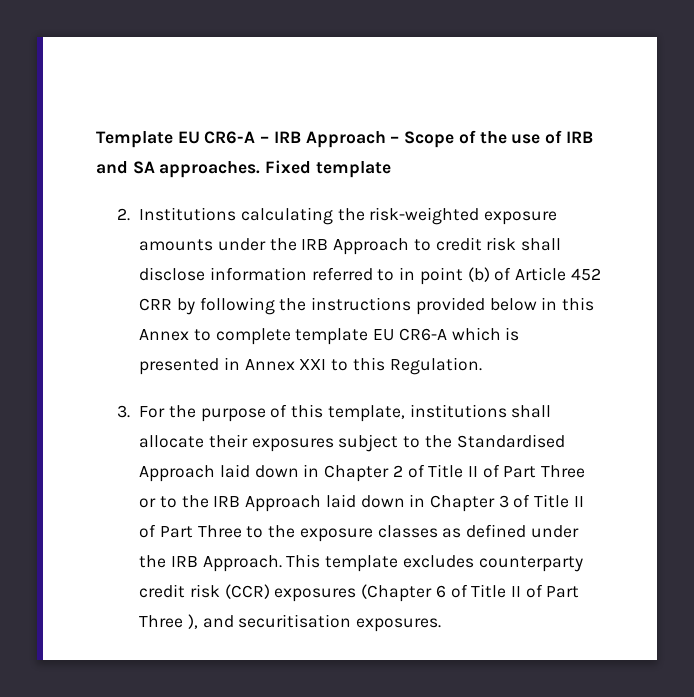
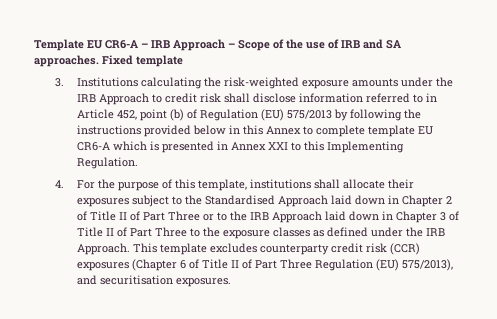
- 2. Institutions calculating the risk-weighted exposure amounts under the IRB Approach to credit risk shall disclose information referred to in point (b) of Article 452 CRR by following the instructions provided below in this Annex to complete template EU CR6-A which is presented in Annex XXI to this Regulation.
+ 3. Institutions calculating the risk-weighted exposure amounts under the IRB Approach to credit risk shall disclose information referred to in Article 452, point (b) of Regulation (EU) 575/2013 by following the instructions provided below in this Annex to complete template EU CR6-A which is presented in Annex XXI to this Implementing Regulation.
- 3. For the purpose of this template, institutions shall allocate their exposures subject to the Standardised Approach laid down in Chapter 2 of Title II of Part Three or to the IRB Approach laid down in Chapter 3 of Title II of Part Three to the exposure classes as defined under the IRB Approach.
+ 4. For the purpose of this template, institutions shall allocate their exposures subject to the Standardised Approach laid down in Chapter 2 of Title II of Part Three or to the IRB Approach laid down in Chapter 3 of Title II of Part Three to the exposure classes as defined under the IRB Approach.
- This template excludes counterparty credit risk (CCR) exposures (Chapter 6 of Title II of Part Three ), and securitisation exposures.
+ This template excludes counterparty credit risk (CCR) exposures (Chapter 6 of Title II of Part Three Regulation (EU) 575/2013), and securitisation exposures.

